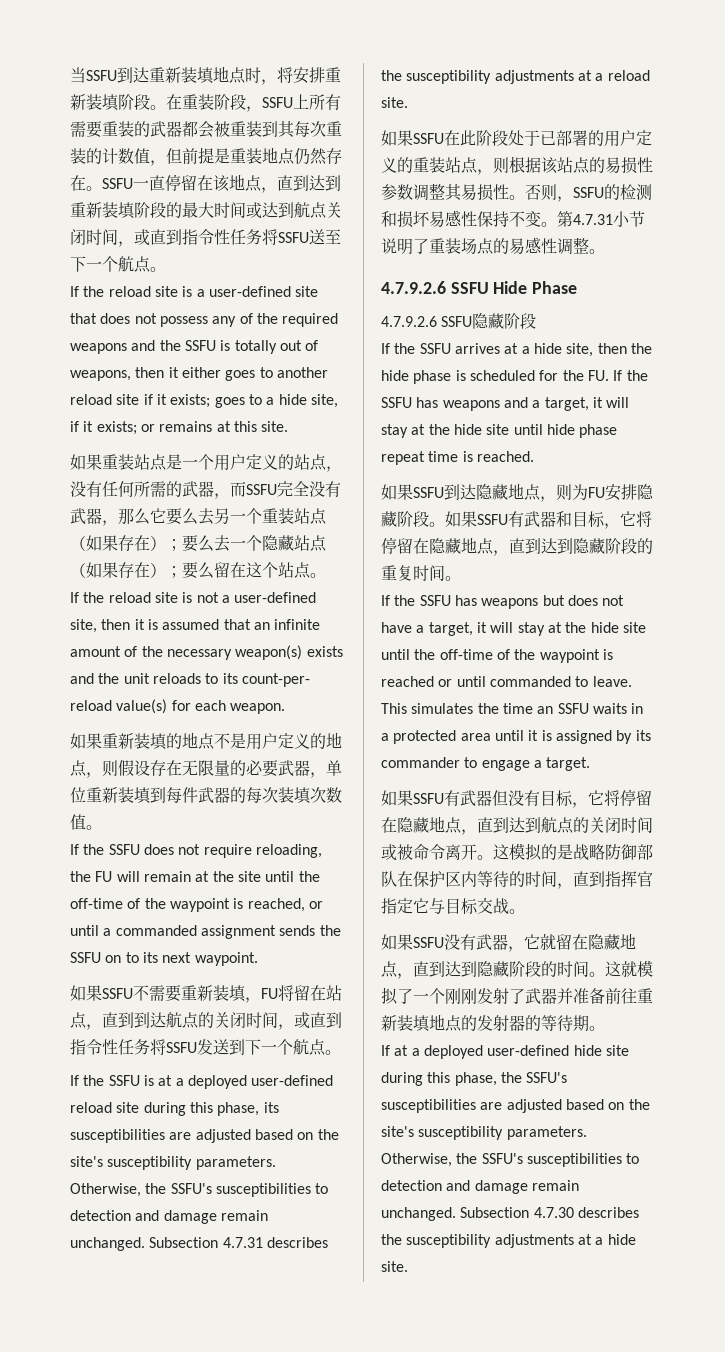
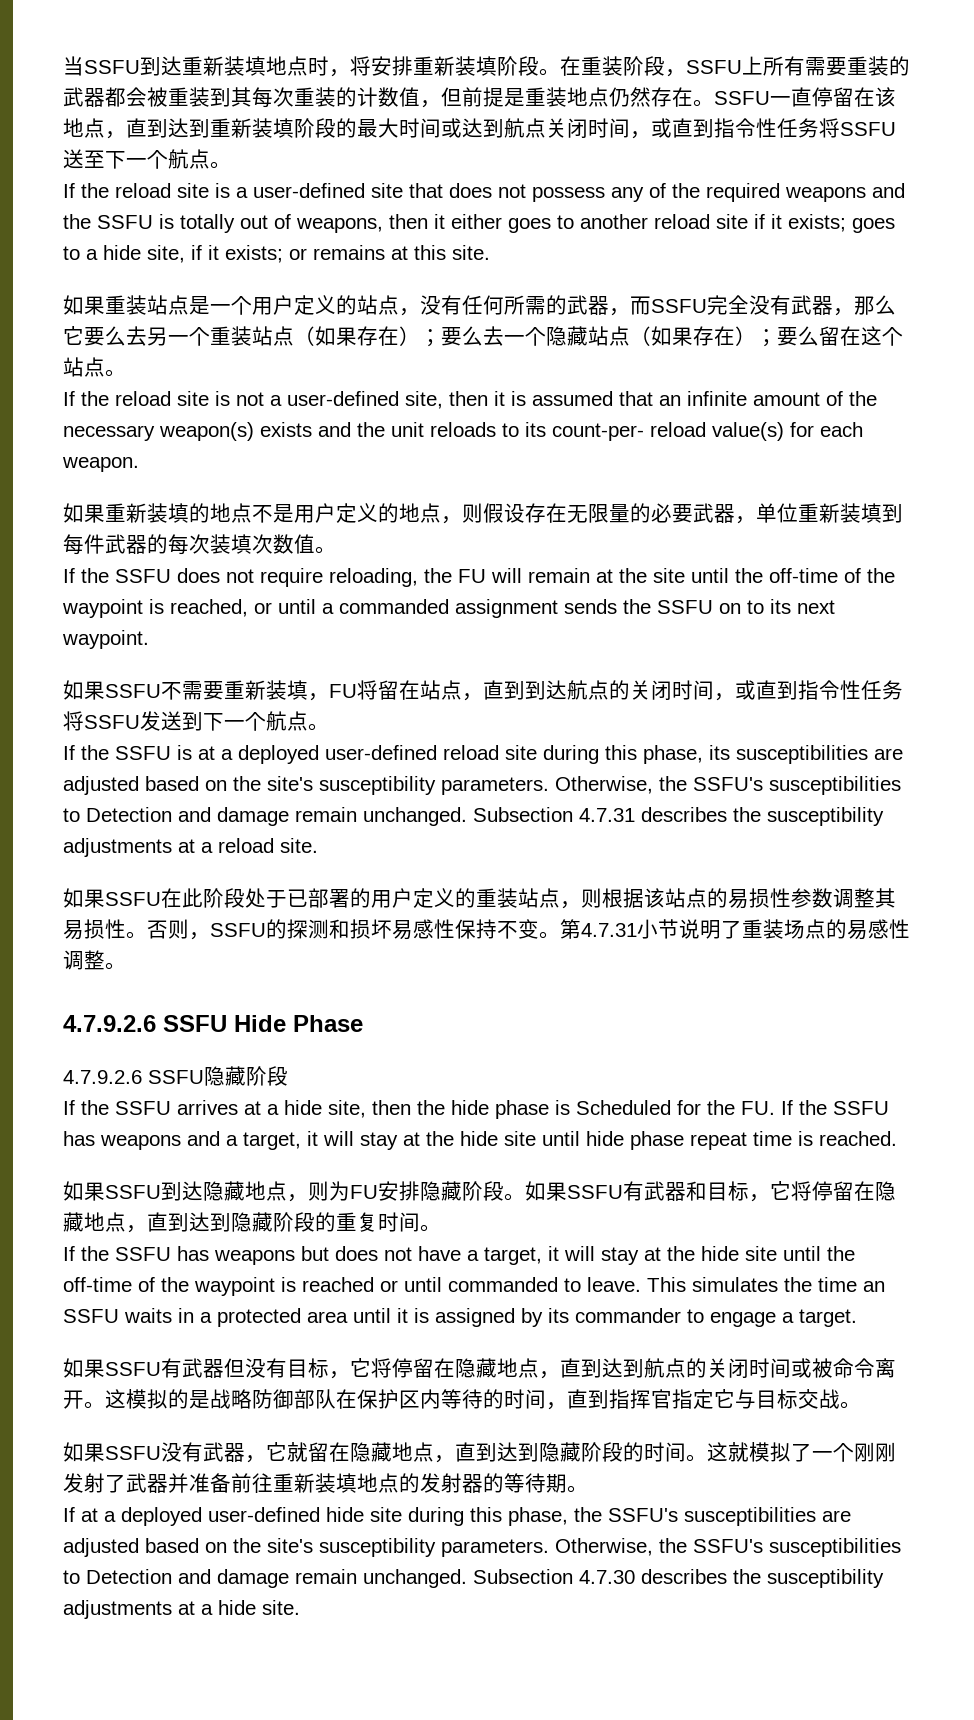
- If the SSFU is at a deployed user-defined reload site during this phase, its susceptibilities are adjusted based on the site's susceptibility parameters. Otherwise, the SSFU's susceptibilities to detection and damage remain unchanged.
+ If the SSFU is at a deployed user-defined reload site during this phase, its susceptibilities are adjusted based on the site's susceptibility parameters. Otherwise, the SSFU's susceptibilities to Detection and damage remain unchanged.
- 否则，SSFU的检测和损坏易感性保持不变。
+ 否则，SSFU的探测和损坏易感性保持不变。
- If the SSFU arrives at a hide site, then the hide phase is scheduled for the FU. If the SSFU has weapons and a target, it will stay at the hide site until hide phase repeat time is reached.
+ If the SSFU arrives at a hide site, then the hide phase is Scheduled for the FU. If the SSFU has weapons and a target, it will stay at the hide site until hide phase repeat time is reached.
- If at a deployed user-defined hide site during this phase, the SSFU's susceptibilities are adjusted based on the site's susceptibility parameters. Otherwise, the SSFU's susceptibilities to detection and damage remain unchanged.
+ If at a deployed user-defined hide site during this phase, the SSFU's susceptibilities are adjusted based on the site's susceptibility parameters. Otherwise, the SSFU's susceptibilities to Detection and damage remain unchanged.

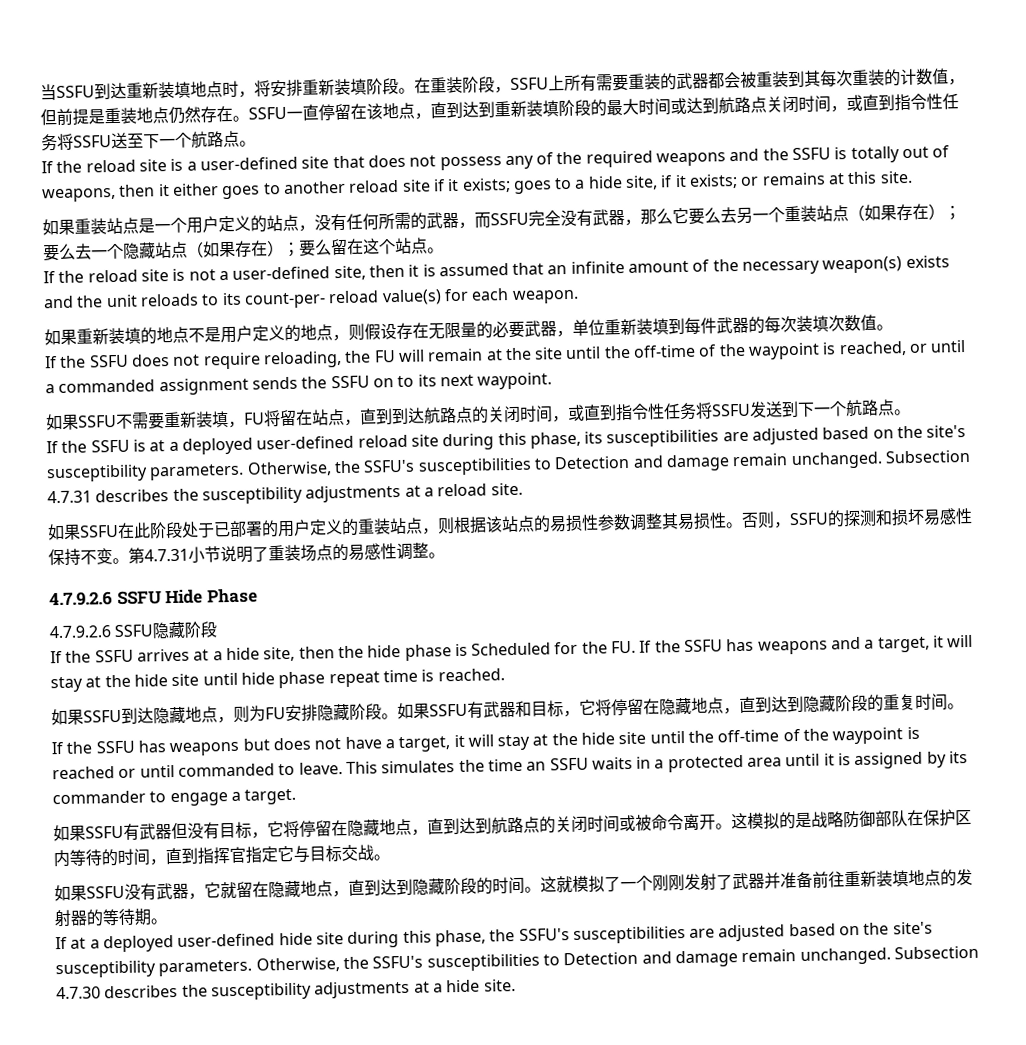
- SSFU一直停留在该地点，直到达到重新装填阶段的最大时间或达到航点关闭时间，或直到指令性任务将SSFU送至下一个航点。
+ SSFU一直停留在该地点，直到达到重新装填阶段的最大时间或达到航路点关闭时间，或直到指令性任务将SSFU送至下一个航路点。
- 如果SSFU不需要重新装填，FU将留在站点，直到到达航点的关闭时间，或直到指令性任务将SSFU发送到下一个航点。
+ 如果SSFU不需要重新装填，FU将留在站点，直到到达航路点的关闭时间，或直到指令性任务将SSFU发送到下一个航路点。
- 如果SSFU有武器但没有目标，它将停留在隐藏地点，直到达到航点的关闭时间或被命令离开。
+ 如果SSFU有武器但没有目标，它将停留在隐藏地点，直到达到航路点的关闭时间或被命令离开。

